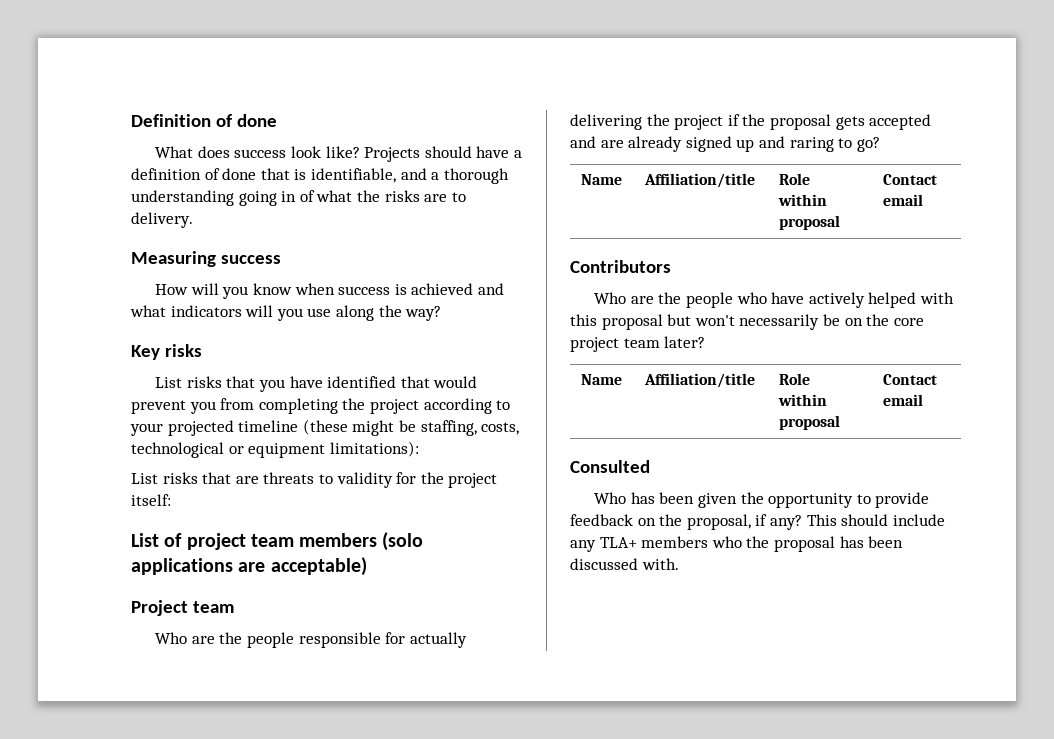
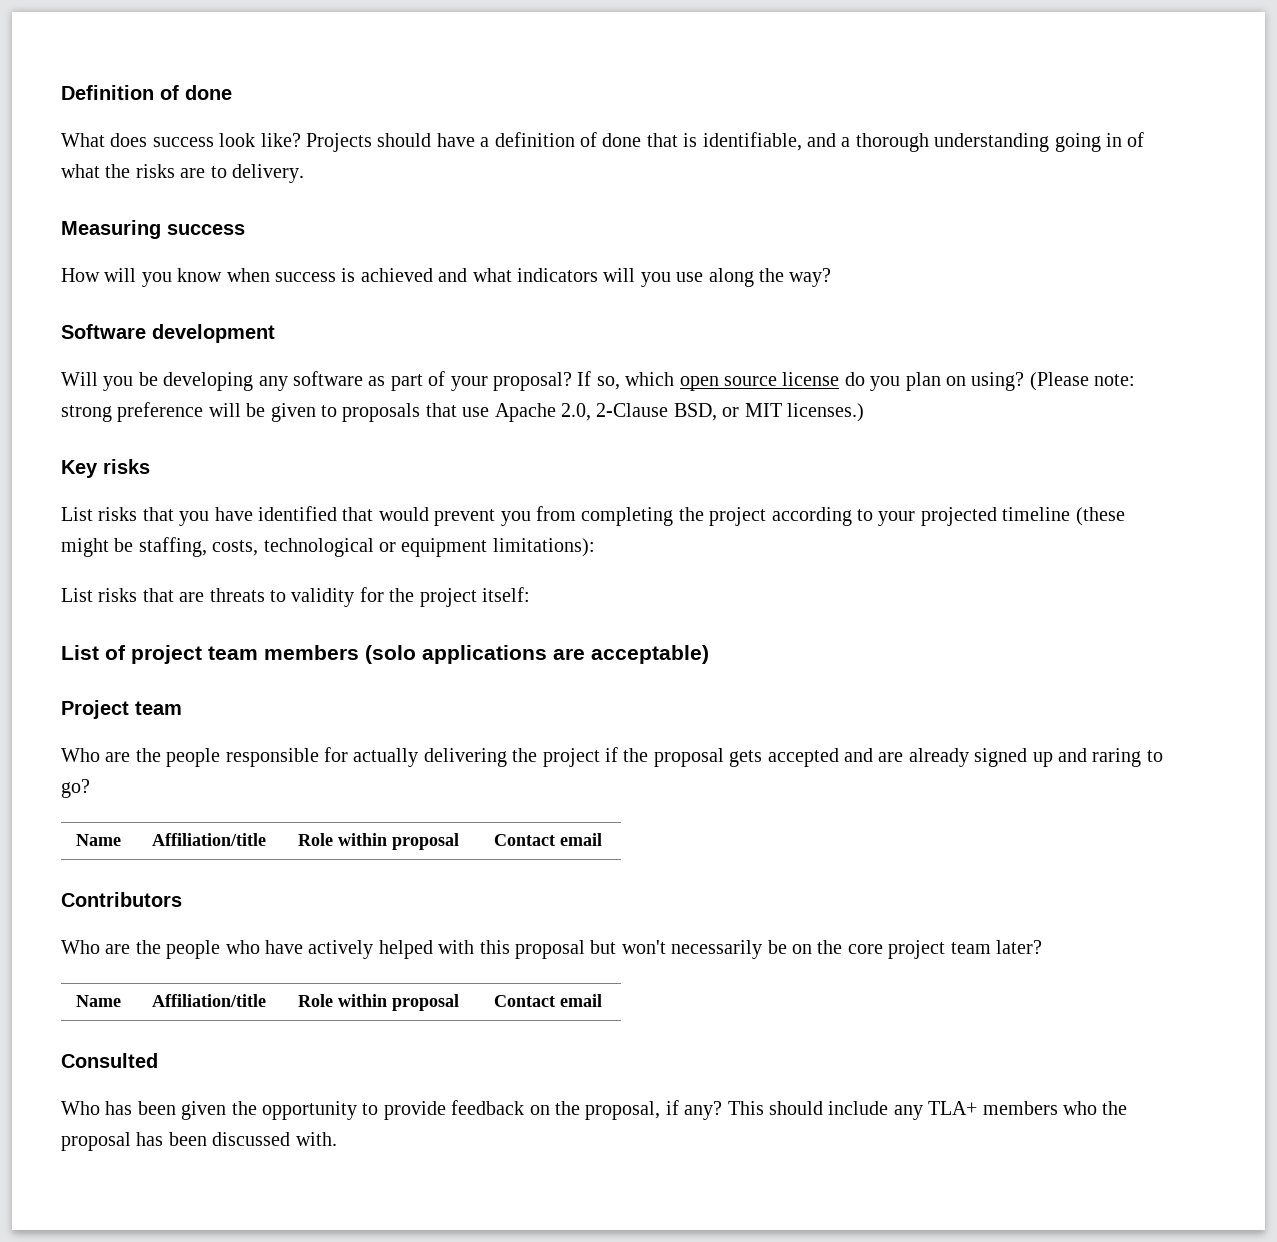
+ Software development
+ Will you be developing any software as part of your proposal? If so, which open source license do you plan on using? (Please note: strong preference will be given to proposals that use Apache 2.0, 2-Clause BSD, or MIT licenses.)

